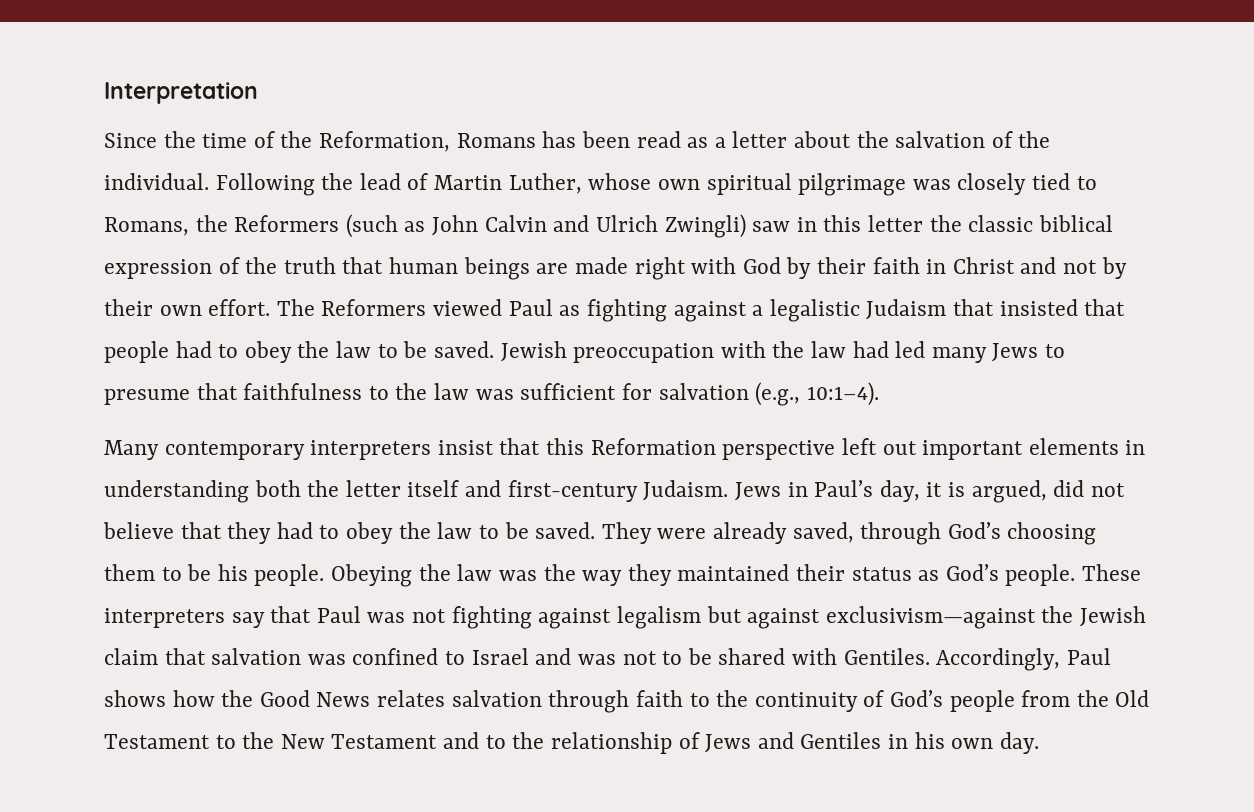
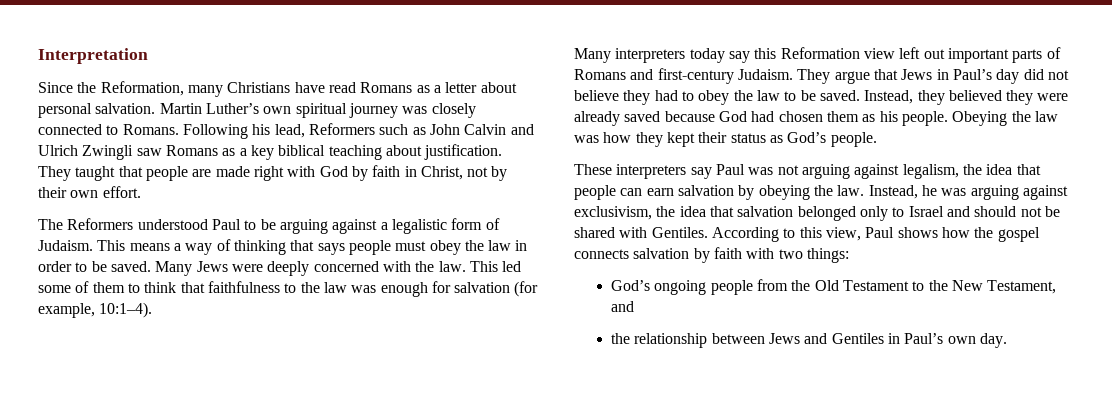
- Since the time of the Reformation, Romans has been read as a letter about the salvation of the individual. Following the lead of Martin Luther, whose own spiritual pilgrimage was closely tied to Romans, the Reformers (such as John Calvin and Ulrich Zwingli) saw in this letter the classic biblical expression of the truth that human beings are made right with God by their faith in Christ and not by their own effort. The Reformers viewed Paul as fighting against a legalistic Judaism that insisted that people had to obey the law to be saved. Jewish preoccupation with the law had led many Jews to presume that faithfulness to the law was sufficient for salvation (e.g., 10:1–4).
+ Since the Reformation, many Christians have read Romans as a letter about personal salvation. Martin Luther’s own spiritual journey was closely connected to Romans. Following his lead, Reformers such as John Calvin and Ulrich Zwingli saw Romans as a key biblical teaching about justification. They taught that people are made right with God by faith in Christ, not by their own effort.
+ The Reformers understood Paul to be arguing against a legalistic form of Judaism. This means a way of thinking that says people must obey the law in order to be saved. Many Jews were deeply concerned with the law. This led some of them to think that faithfulness to the law was enough for salvation (for example, 10:1–4).
- Many contemporary interpreters insist that this Reformation perspective left out important elements in understanding both the letter itself and first-century Judaism. Jews in Paul’s day, it is argued, did not believe that they had to obey the law to be saved.
+ Many interpreters today say this Reformation view left out important parts of Romans and first-century Judaism. They argue that Jews in Paul’s day did not believe they had to obey the law to be saved.
- They were already saved, through God’s choosing them to be his people.
+ Instead, they believed they were already saved because God had chosen them as his people.
- Obeying the law was the way they maintained their status as God’s people. These interpreters say that Paul was not fighting against legalism but against exclusivism—against the Jewish claim that salvation was confined to Israel and was not to be shared with Gentiles. Accordingly, Paul shows how the Good News relates salvation through faith to the continuity of God’s people from the Old Testament to the New Testament and to the relationship of Jews and Gentiles in his own day.
+ Obeying the law was how they kept their status as God’s people.
+ These interpreters say Paul was not arguing against legalism, the idea that people can earn salvation by obeying the law. Instead, he was arguing against exclusivism, the idea that salvation belonged only to Israel and should not be shared with Gentiles. According to this view, Paul shows how the gospel connects salvation by faith with two things:
+ God’s ongoing people from the Old Testament to the New Testament, and
+ the relationship between Jews and Gentiles in Paul’s own day.

